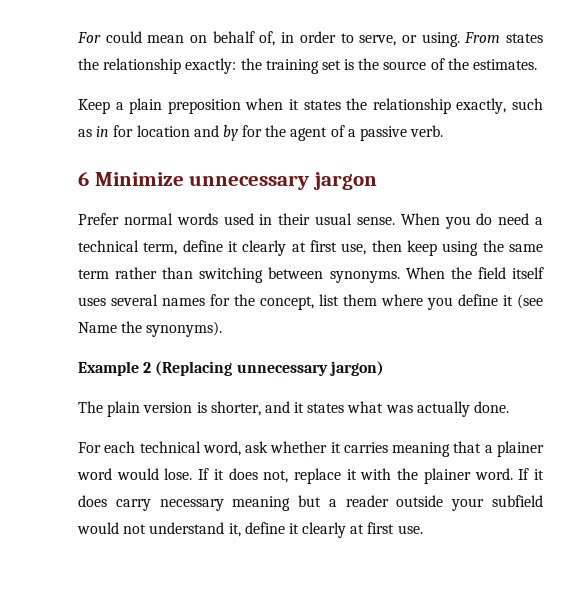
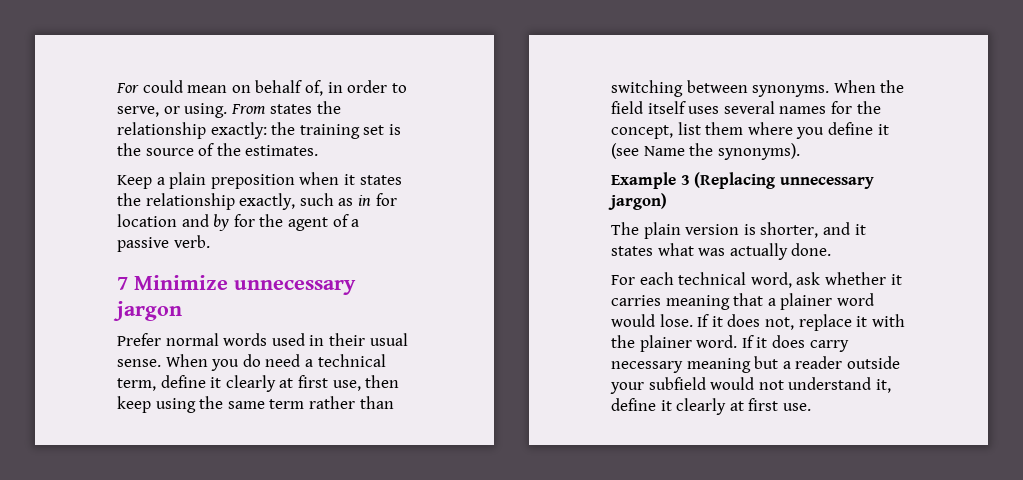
- 6 Minimize unnecessary jargon
+ 7 Minimize unnecessary jargon
- Example 2 (Replacing unnecessary jargon)
+ Example 3 (Replacing unnecessary jargon)

